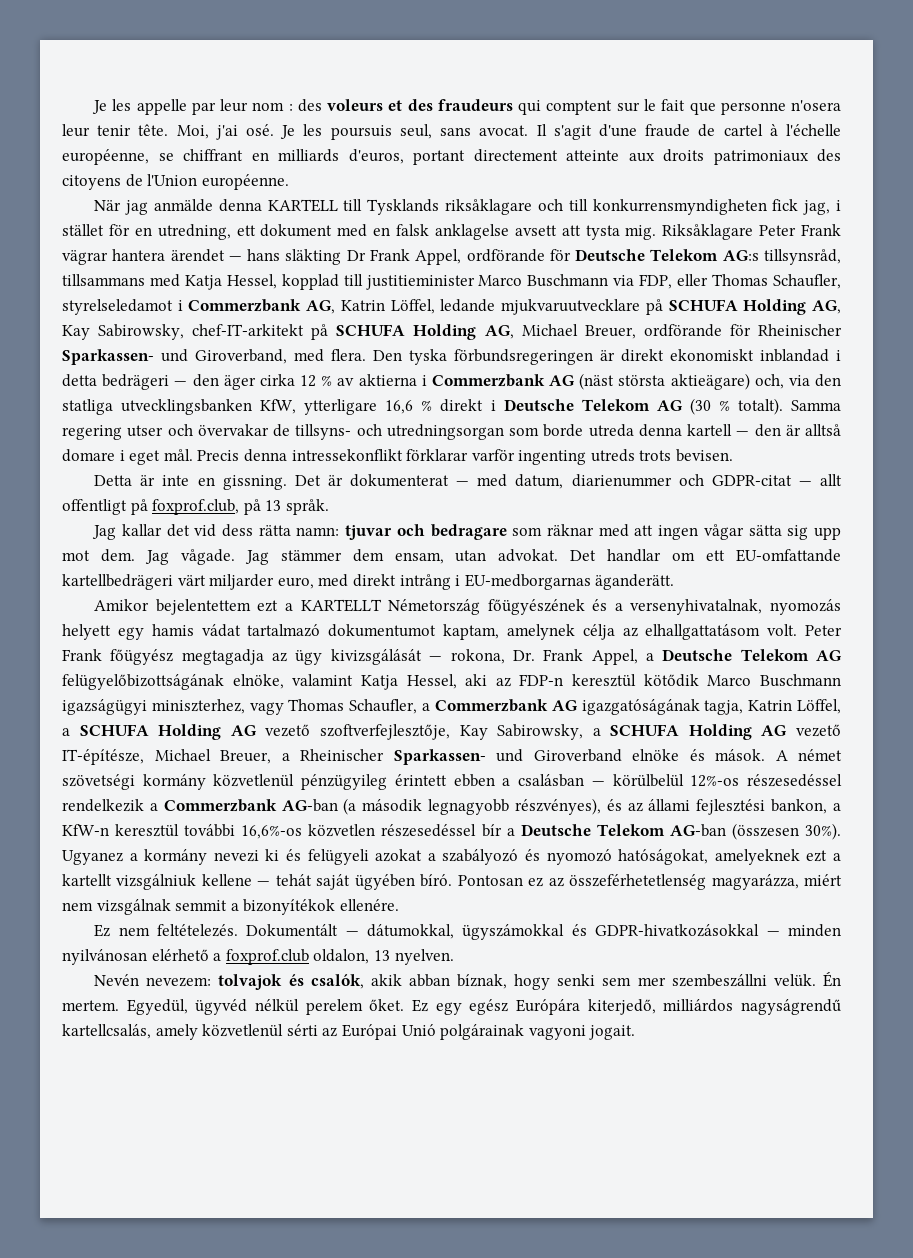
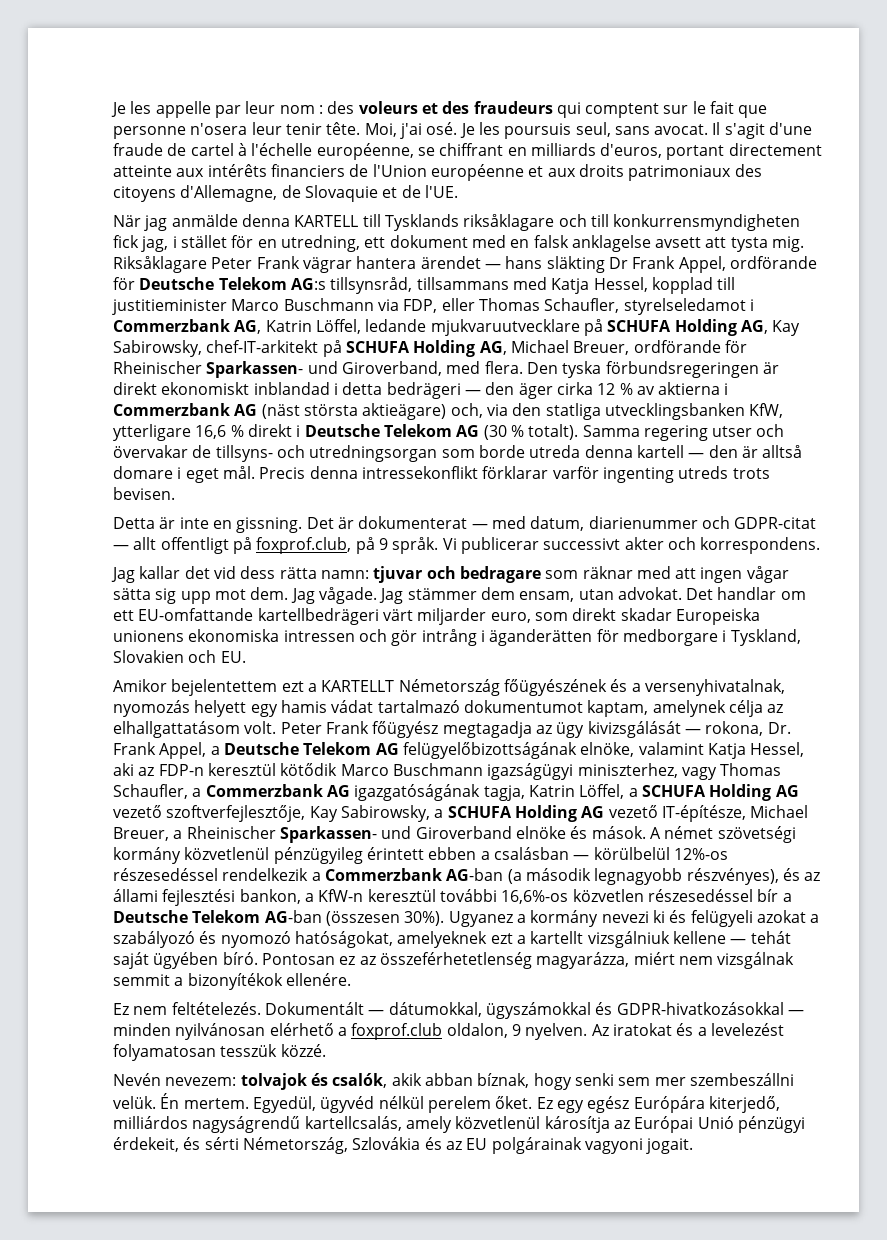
- Il s'agit d'une fraude de cartel à l'échelle européenne, se chiffrant en milliards d'euros, portant directement atteinte aux droits patrimoniaux des citoyens de l'Union européenne.
+ Il s'agit d'une fraude de cartel à l'échelle européenne, se chiffrant en milliards d'euros, portant directement atteinte aux intérêts financiers de l'Union européenne et aux droits patrimoniaux des citoyens d'Allemagne, de Slovaquie et de l'UE.
- Det är dokumenterat — med datum, diarienummer och GDPR-citat — allt offentligt på foxprof.club, på 13 språk.
+ Det är dokumenterat — med datum, diarienummer och GDPR-citat — allt offentligt på foxprof.club, på 9 språk. Vi publicerar successivt akter och korrespondens.
- Det handlar om ett EU-omfattande kartellbedrägeri värt miljarder euro, med direkt intrång i EU-medborgarnas äganderätt.
+ Det handlar om ett EU-omfattande kartellbedrägeri värt miljarder euro, som direkt skadar Europeiska unionens ekonomiska intressen och gör intrång i äganderätten för medborgare i Tyskland, Slovakien och EU.
- Dokumentált — dátumokkal, ügyszámokkal és GDPR-hivatkozásokkal — minden nyilvánosan elérhető a foxprof.club oldalon, 13 nyelven.
+ Dokumentált — dátumokkal, ügyszámokkal és GDPR-hivatkozásokkal — minden nyilvánosan elérhető a foxprof.club oldalon, 9 nyelven. Az iratokat és a levelezést folyamatosan tesszük közzé.
- Ez egy egész Európára kiterjedő, milliárdos nagyságrendű kartellcsalás, amely közvetlenül sérti az Európai Unió polgárainak vagyoni jogait.
+ Ez egy egész Európára kiterjedő, milliárdos nagyságrendű kartellcsalás, amely közvetlenül károsítja az Európai Unió pénzügyi érdekeit, és sérti Németország, Szlovákia és az EU polgárainak vagyoni jogait.

